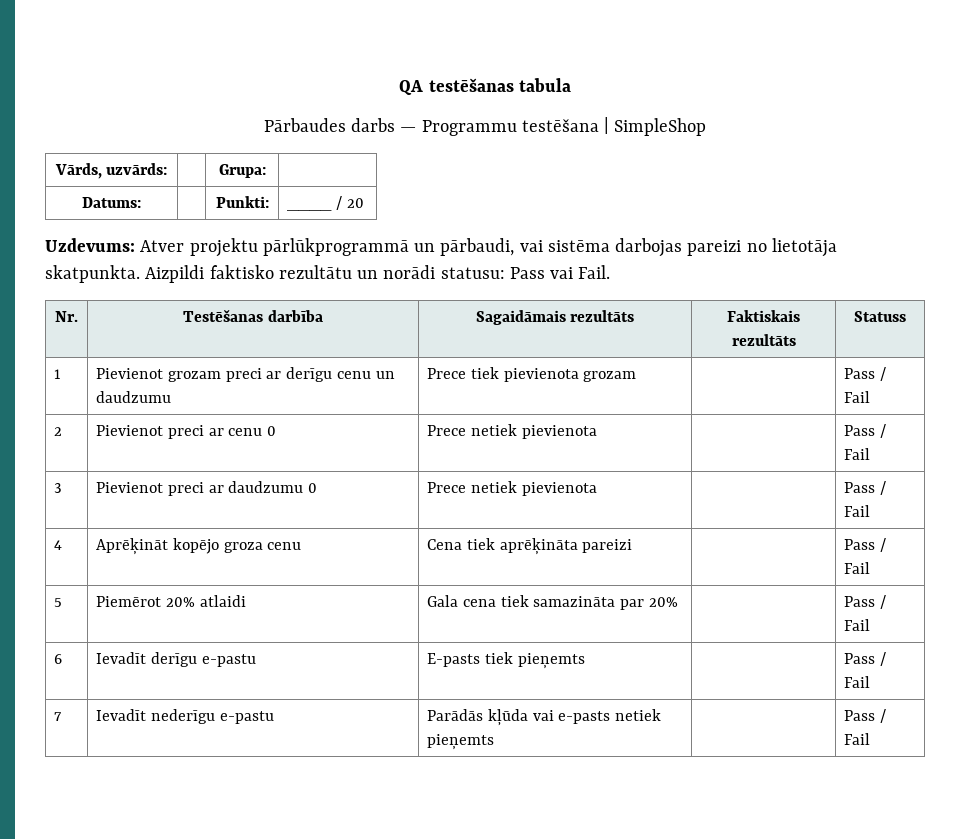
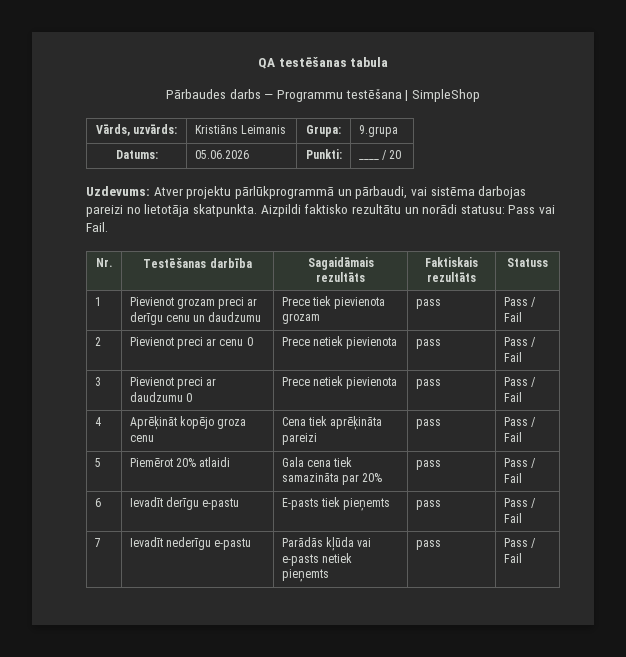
- Vārds, uzvārds: | | Grupa: |
+ Vārds, uzvārds: | Kristiāns Leimanis | Grupa: | 9.grupa
- Datums: | | Punkti: | ____ / 20
+ Datums: | 05.06.2026 | Punkti: | ____ / 20
- 1 | Pievienot grozam preci ar derīgu cenu un daudzumu | Prece tiek pievienota grozam | | Pass / Fail
+ 1 | Pievienot grozam preci ar derīgu cenu un daudzumu | Prece tiek pievienota grozam | pass | Pass / Fail
- 2 | Pievienot preci ar cenu 0 | Prece netiek pievienota | | Pass / Fail
+ 2 | Pievienot preci ar cenu 0 | Prece netiek pievienota | pass | Pass / Fail
- 3 | Pievienot preci ar daudzumu 0 | Prece netiek pievienota | | Pass / Fail
+ 3 | Pievienot preci ar daudzumu 0 | Prece netiek pievienota | pass | Pass / Fail
- 4 | Aprēķināt kopējo groza cenu | Cena tiek aprēķināta pareizi | | Pass / Fail
+ 4 | Aprēķināt kopējo groza cenu | Cena tiek aprēķināta pareizi | pass | Pass / Fail
- 5 | Piemērot 20% atlaidi | Gala cena tiek samazināta par 20% | | Pass / Fail
+ 5 | Piemērot 20% atlaidi | Gala cena tiek samazināta par 20% | pass | Pass / Fail
- 6 | Ievadīt derīgu e-pastu | E-pasts tiek pieņemts | | Pass / Fail
+ 6 | Ievadīt derīgu e-pastu | E-pasts tiek pieņemts | pass | Pass / Fail
- 7 | Ievadīt nederīgu e-pastu | Parādās kļūda vai e-pasts netiek pieņemts | | Pass / Fail
+ 7 | Ievadīt nederīgu e-pastu | Parādās kļūda vai e-pasts netiek pieņemts | pass | Pass / Fail

